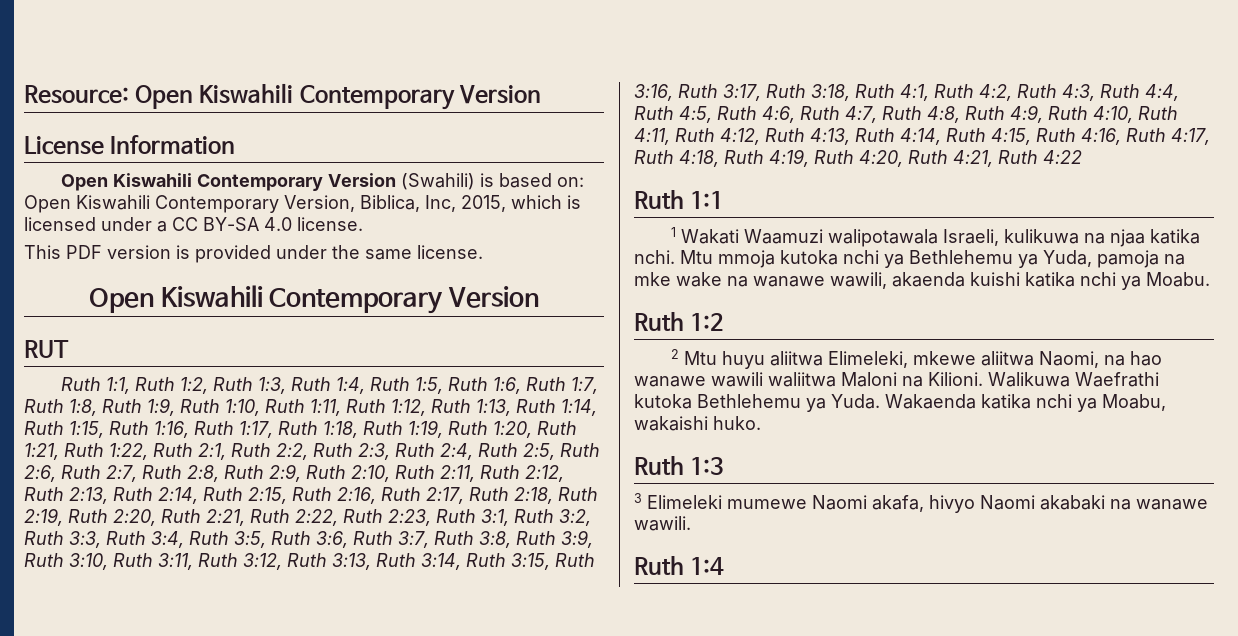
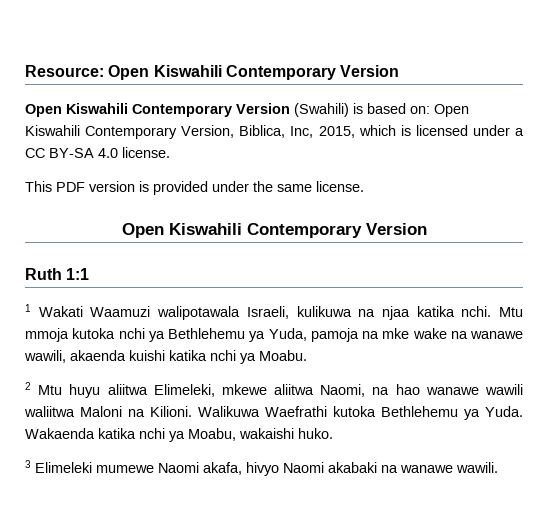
- License Information
- RUT
- Ruth 1:1, Ruth 1:2, Ruth 1:3, Ruth 1:4, Ruth 1:5, Ruth 1:6, Ruth 1:7, Ruth 1:8, Ruth 1:9, Ruth 1:10, Ruth 1:11, Ruth 1:12, Ruth 1:13, Ruth 1:14, Ruth 1:15, Ruth 1:16, Ruth 1:17, Ruth 1:18, Ruth 1:19, Ruth 1:20, Ruth 1:21, Ruth 1:22, Ruth 2:1, Ruth 2:2, Ruth 2:3, Ruth 2:4, Ruth 2:5, Ruth 2:6, Ruth 2:7, Ruth 2:8, Ruth 2:9, Ruth 2:10, Ruth 2:11, Ruth 2:12, Ruth 2:13, Ruth 2:14, Ruth 2:15, Ruth 2:16, Ruth 2:17, Ruth 2:18, Ruth 2:19, Ruth 2:20, Ruth 2:21, Ruth 2:22, Ruth 2:23, Ruth 3:1, Ruth 3:2, Ruth 3:3, Ruth 3:4, Ruth 3:5, Ruth 3:6, Ruth 3:7, Ruth 3:8, Ruth 3:9, Ruth 3:10, Ruth 3:11, Ruth 3:12, Ruth 3:13, Ruth 3:14, Ruth 3:15, Ruth 3:16, Ruth 3:17, Ruth 3:18, Ruth 4:1, Ruth 4:2, Ruth 4:3, Ruth 4:4, Ruth 4:5, Ruth 4:6, Ruth 4:7, Ruth 4:8, Ruth 4:9, Ruth 4:10, Ruth 4:11, Ruth 4:12, Ruth 4:13, Ruth 4:14, Ruth 4:15, Ruth 4:16, Ruth 4:17, Ruth 4:18, Ruth 4:19, Ruth 4:20, Ruth 4:21, Ruth 4:22
- Ruth 1:2
- Ruth 1:3
- Ruth 1:4

